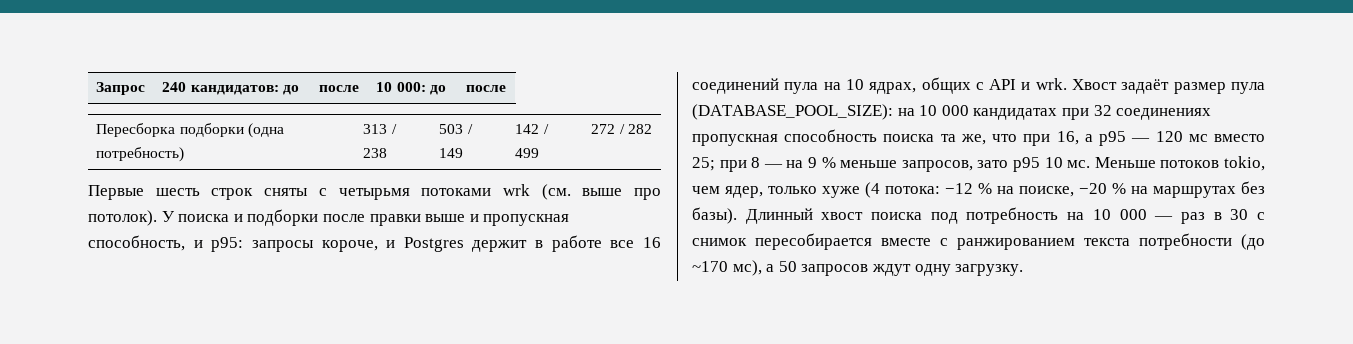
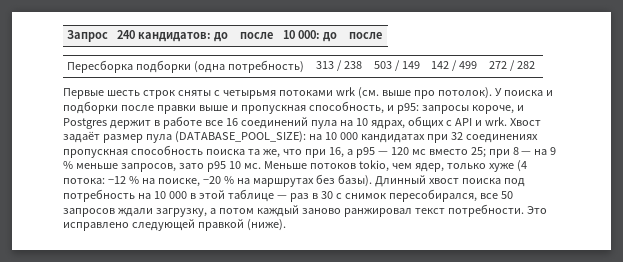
- Длинный хвост поиска под потребность на 10 000 — раз в 30 с снимок пересобирается вместе с ранжированием текста потребности (до ~170 мс), а 50 запросов ждут одну загрузку.
+ Длинный хвост поиска под потребность на 10 000 в этой таблице — раз в 30 с снимок пересобирался, все 50 запросов ждали загрузку, а потом каждый заново ранжировал текст потребности. Это исправлено следующей правкой (ниже).

